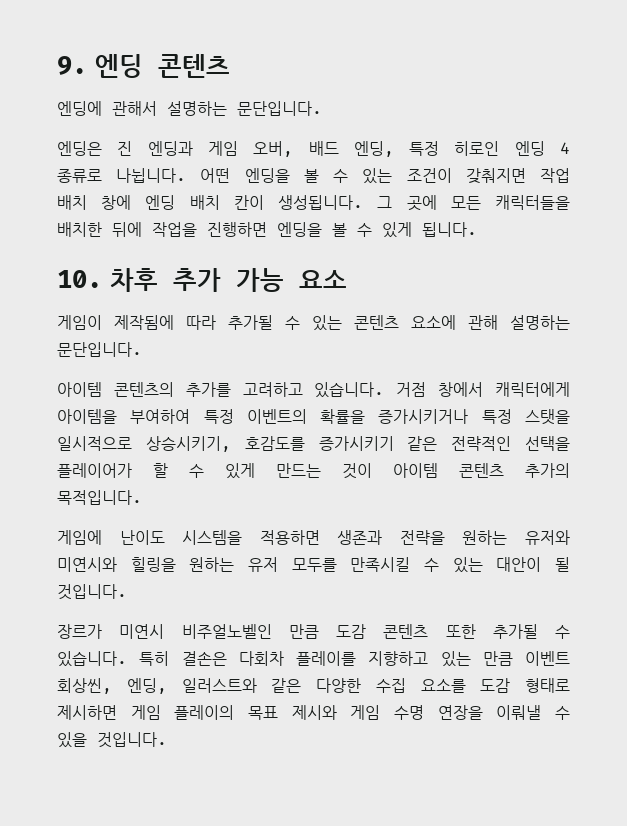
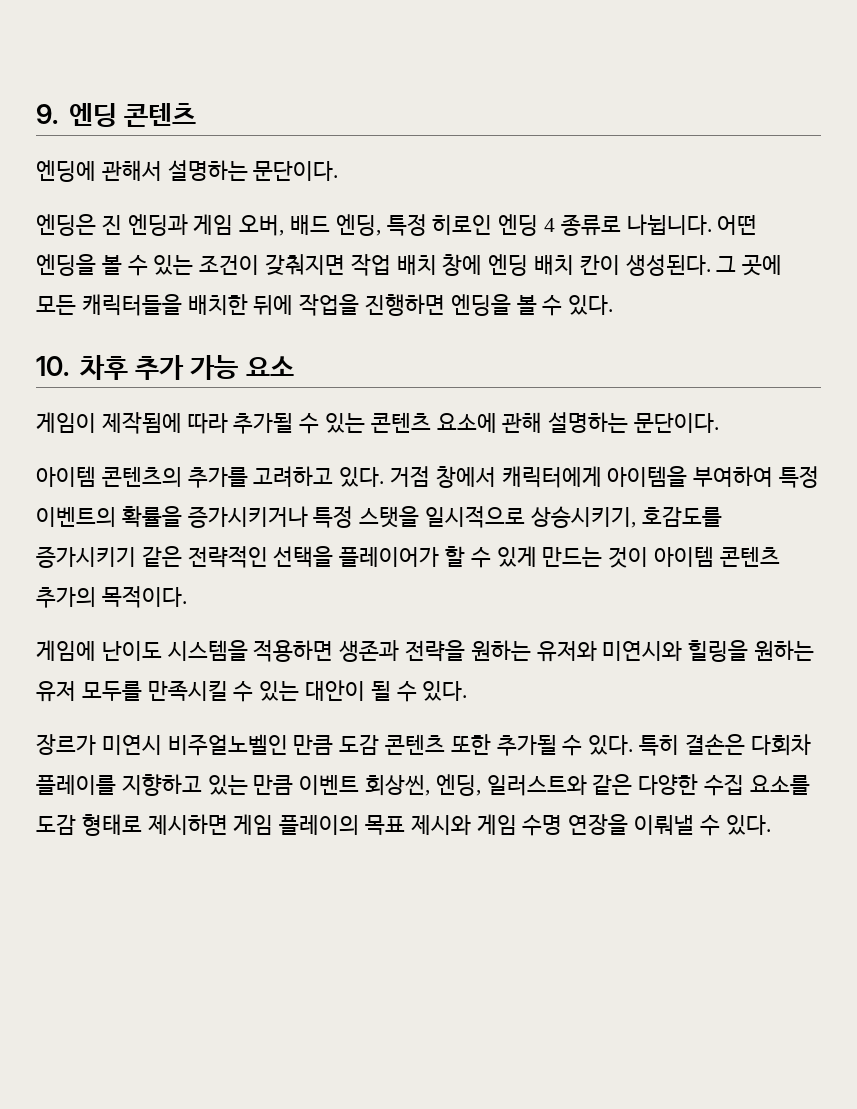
- 엔딩에 관해서 설명하는 문단입니다.
+ 엔딩에 관해서 설명하는 문단이다.
- 어떤 엔딩을 볼 수 있는 조건이 갖춰지면 작업 배치 창에 엔딩 배치 칸이 생성됩니다.
+ 어떤 엔딩을 볼 수 있는 조건이 갖춰지면 작업 배치 창에 엔딩 배치 칸이 생성된다.
- 그 곳에 모든 캐릭터들을 배치한 뒤에 작업을 진행하면 엔딩을 볼 수 있게 됩니다.
+ 그 곳에 모든 캐릭터들을 배치한 뒤에 작업을 진행하면 엔딩을 볼 수 있다.
- 게임이 제작됨에 따라 추가될 수 있는 콘텐츠 요소에 관해 설명하는 문단입니다.
+ 게임이 제작됨에 따라 추가될 수 있는 콘텐츠 요소에 관해 설명하는 문단이다.
- 아이템 콘텐츠의 추가를 고려하고 있습니다.
+ 아이템 콘텐츠의 추가를 고려하고 있다.
- 거점 창에서 캐릭터에게 아이템을 부여하여 특정 이벤트의 확률을 증가시키거나 특정 스탯을 일시적으로 상승시키기, 호감도를 증가시키기 같은 전략적인 선택을 플레이어가 할 수 있게 만드는 것이 아이템 콘텐츠 추가의 목적입니다.
+ 거점 창에서 캐릭터에게 아이템을 부여하여 특정 이벤트의 확률을 증가시키거나 특정 스탯을 일시적으로 상승시키기, 호감도를 증가시키기 같은 전략적인 선택을 플레이어가 할 수 있게 만드는 것이 아이템 콘텐츠 추가의 목적이다.
- 게임에 난이도 시스템을 적용하면 생존과 전략을 원하는 유저와 미연시와 힐링을 원하는 유저 모두를 만족시킬 수 있는 대안이 될 것입니다.
+ 게임에 난이도 시스템을 적용하면 생존과 전략을 원하는 유저와 미연시와 힐링을 원하는 유저 모두를 만족시킬 수 있는 대안이 될 수 있다.
- 장르가 미연시 비주얼노벨인 만큼 도감 콘텐츠 또한 추가될 수 있습니다.
+ 장르가 미연시 비주얼노벨인 만큼 도감 콘텐츠 또한 추가될 수 있다.
- 특히 결손은 다회차 플레이를 지향하고 있는 만큼 이벤트 회상씬, 엔딩, 일러스트와 같은 다양한 수집 요소를 도감 형태로 제시하면 게임 플레이의 목표 제시와 게임 수명 연장을 이뤄낼 수 있을 것입니다.
+ 특히 결손은 다회차 플레이를 지향하고 있는 만큼 이벤트 회상씬, 엔딩, 일러스트와 같은 다양한 수집 요소를 도감 형태로 제시하면 게임 플레이의 목표 제시와 게임 수명 연장을 이뤄낼 수 있다.

